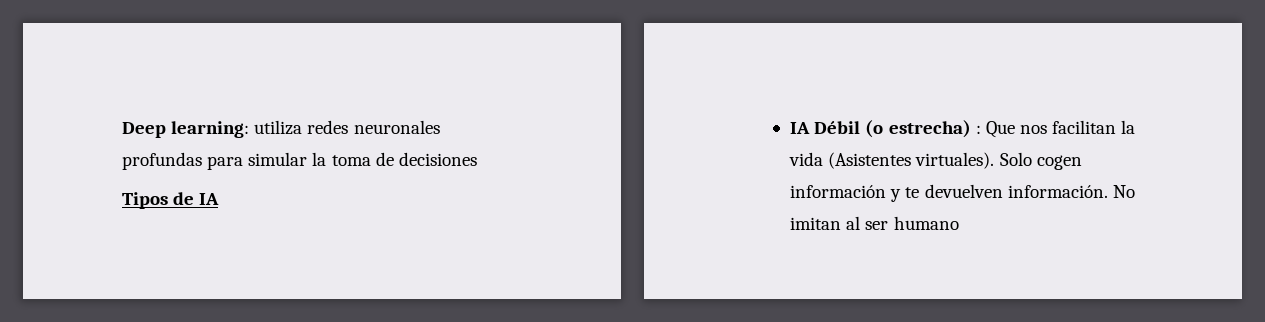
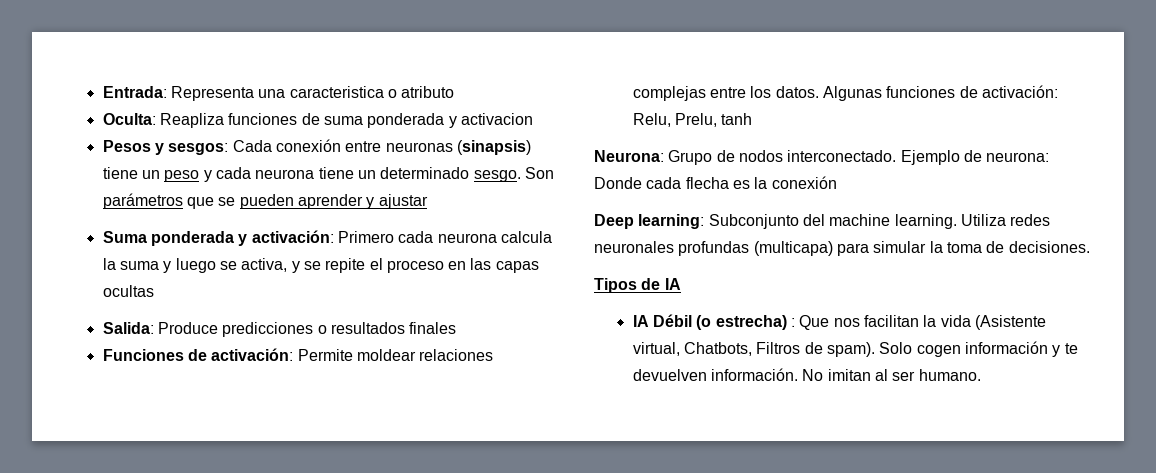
- Deep learning: utiliza redes neuronales profundas para simular la toma de decisiones
+ Entrada: Representa una caracteristica o atributo
+ Oculta: Reapliza funciones de suma ponderada y activacion
+ Pesos y sesgos: Cada conexión entre neuronas (sinapsis) tiene un peso y cada neurona tiene un determinado sesgo. Son parámetros que se pueden aprender y ajustar
+ Suma ponderada y activación: Primero cada neurona calcula la suma y luego se activa, y se repite el proceso en las capas ocultas
+ Salida: Produce predicciones o resultados finales
+ Funciones de activación: Permite moldear relaciones complejas entre los datos. Algunas funciones de activación: Relu, Prelu, tanh
+ Neurona: Grupo de nodos interconectado. Ejemplo de neurona: Donde cada flecha es la conexión
+ Deep learning: Subconjunto del machine learning. Utiliza redes neuronales profundas (multicapa) para simular la toma de decisiones.
- IA Débil (o estrecha) : Que nos facilitan la vida (Asistentes virtuales).
+ IA Débil (o estrecha) : Que nos facilitan la vida (Asistente virtual, Chatbots, Filtros de spam).
- No imitan al ser humano
+ No imitan al ser humano.

